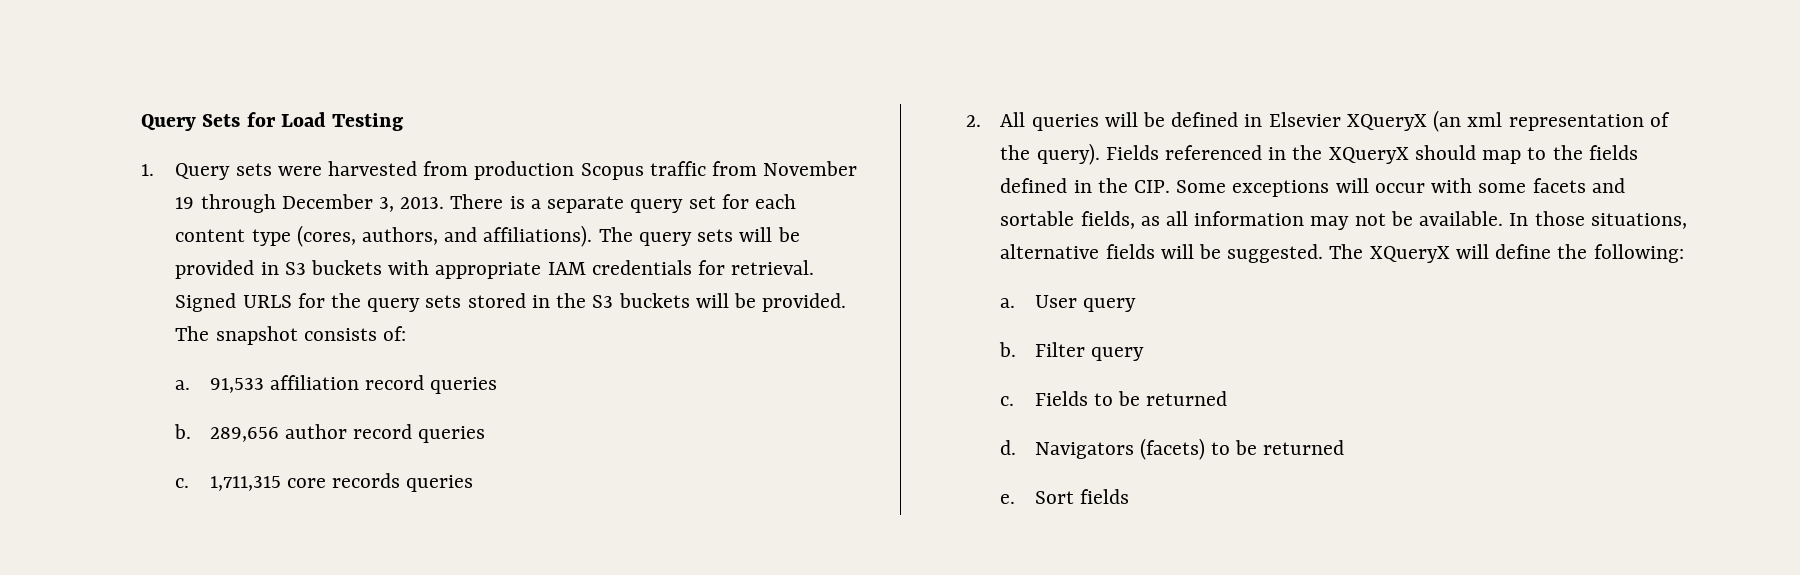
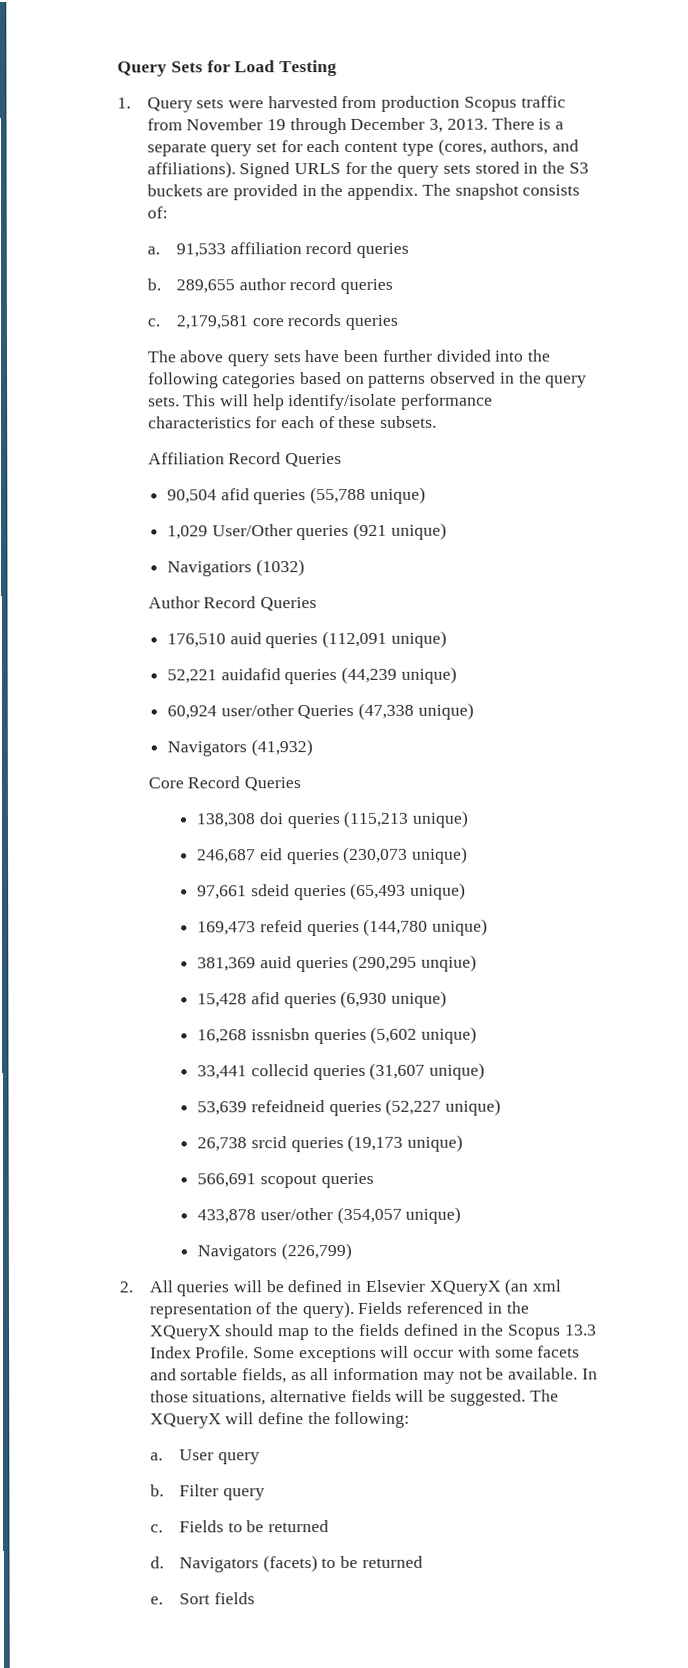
- The query sets will be provided in S3 buckets with appropriate IAM credentials for retrieval.
- Signed URLS for the query sets stored in the S3 buckets will be provided.
+ Signed URLS for the query sets stored in the S3 buckets are provided in the appendix.
- 289,656 author record queries
+ 289,655 author record queries
- 1,711,315 core records queries
+ 2,179,581 core records queries
+ The above query sets have been further divided into the following categories based on patterns observed in the query sets. This will help identify/isolate performance characteristics for each of these subsets.
+ Affiliation Record Queries
+ 90,504 afid queries (55,788 unique)
+ 1,029 User/Other queries (921 unique)
+ Navigatiors (1032)
+ Author Record Queries
+ 176,510 auid queries (112,091 unique)
+ 52,221 auidafid queries (44,239 unique)
+ 60,924 user/other Queries (47,338 unique)
+ Navigators (41,932)
+ Core Record Queries
+ 138,308 doi queries (115,213 unique)
+ 246,687 eid queries (230,073 unique)
+ 97,661 sdeid queries (65,493 unique)
+ 169,473 refeid queries (144,780 unique)
+ 381,369 auid queries (290,295 unqiue)
+ 15,428 afid queries (6,930 unique)
+ 16,268 issnisbn queries (5,602 unique)
+ 33,441 collecid queries (31,607 unique)
+ 53,639 refeidneid queries (52,227 unique)
+ 26,738 srcid queries (19,173 unique)
+ 566,691 scopout queries
+ 433,878 user/other (354,057 unique)
+ Navigators (226,799)
- Fields referenced in the XQueryX should map to the fields defined in the CIP. Some exceptions will occur with some facets and sortable fields, as all information may not be available.
+ Fields referenced in the XQueryX should map to the fields defined in the Scopus 13.3 Index Profile. Some exceptions will occur with some facets and sortable fields, as all information may not be available.

